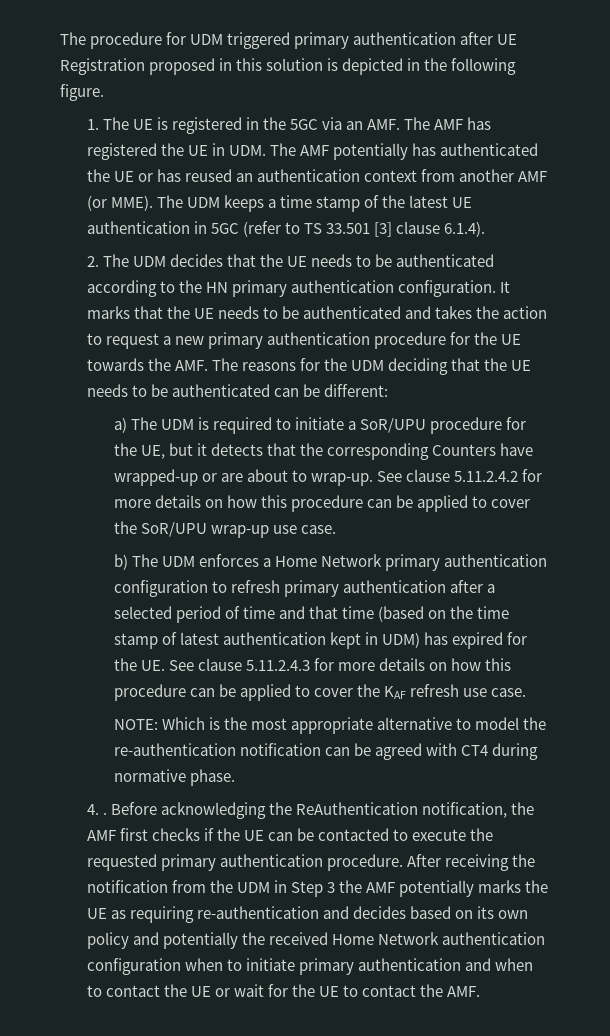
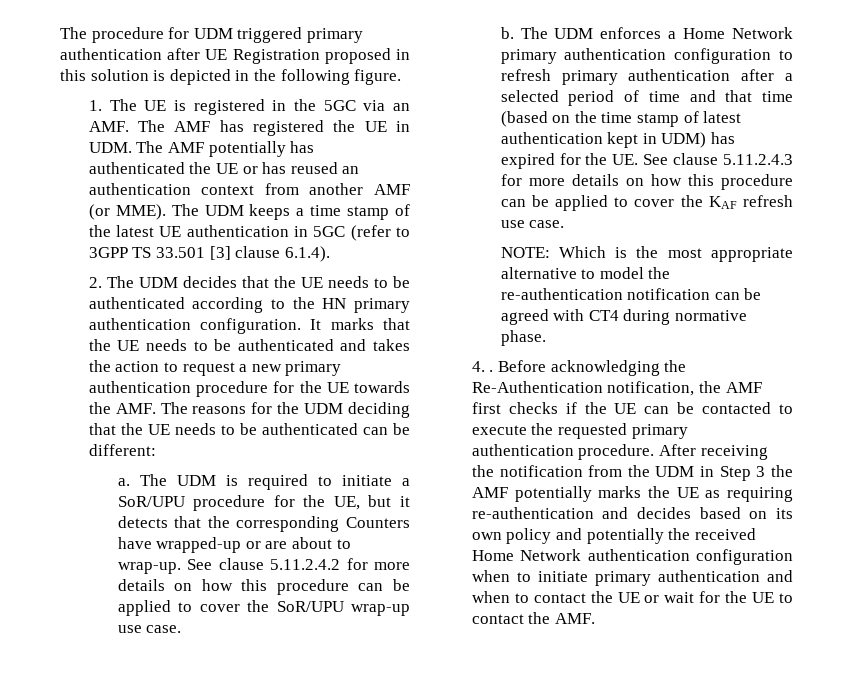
- The UDM keeps a time stamp of the latest UE authentication in 5GC (refer to TS 33.501 [3] clause 6.1.4).
+ The UDM keeps a time stamp of the latest UE authentication in 5GC (refer to 3GPP TS 33.501 [3] clause 6.1.4).
- a) The UDM is required to initiate a SoR/UPU procedure for the UE, but it detects that the corresponding Counters have wrapped-up or are about to wrap-up.
+ a. The UDM is required to initiate a SoR/UPU procedure for the UE, but it detects that the corresponding Counters have wrapped-up or are about to wrap-up.
- b) The UDM enforces a Home Network primary authentication configuration to refresh primary authentication after a selected period of time and that time (based on the time stamp of latest authentication kept in UDM) has expired for the UE. See clause 5.11.2.4.3 for more details on how this procedure can be applied to cover the KAF refresh use case.
+ b. The UDM enforces a Home Network primary authentication configuration to refresh primary authentication after a selected period of time and that time (based on the time stamp of latest authentication kept in UDM) has expired for the UE. See clause 5.11.2.4.3 for more details on how this procedure can be applied to cover the KAF refresh use case.
- Before acknowledging the ReAuthentication notification, the AMF first checks if the UE can be contacted to execute the requested primary authentication procedure.
+ Before acknowledging the Re-Authentication notification, the AMF first checks if the UE can be contacted to execute the requested primary authentication procedure.

